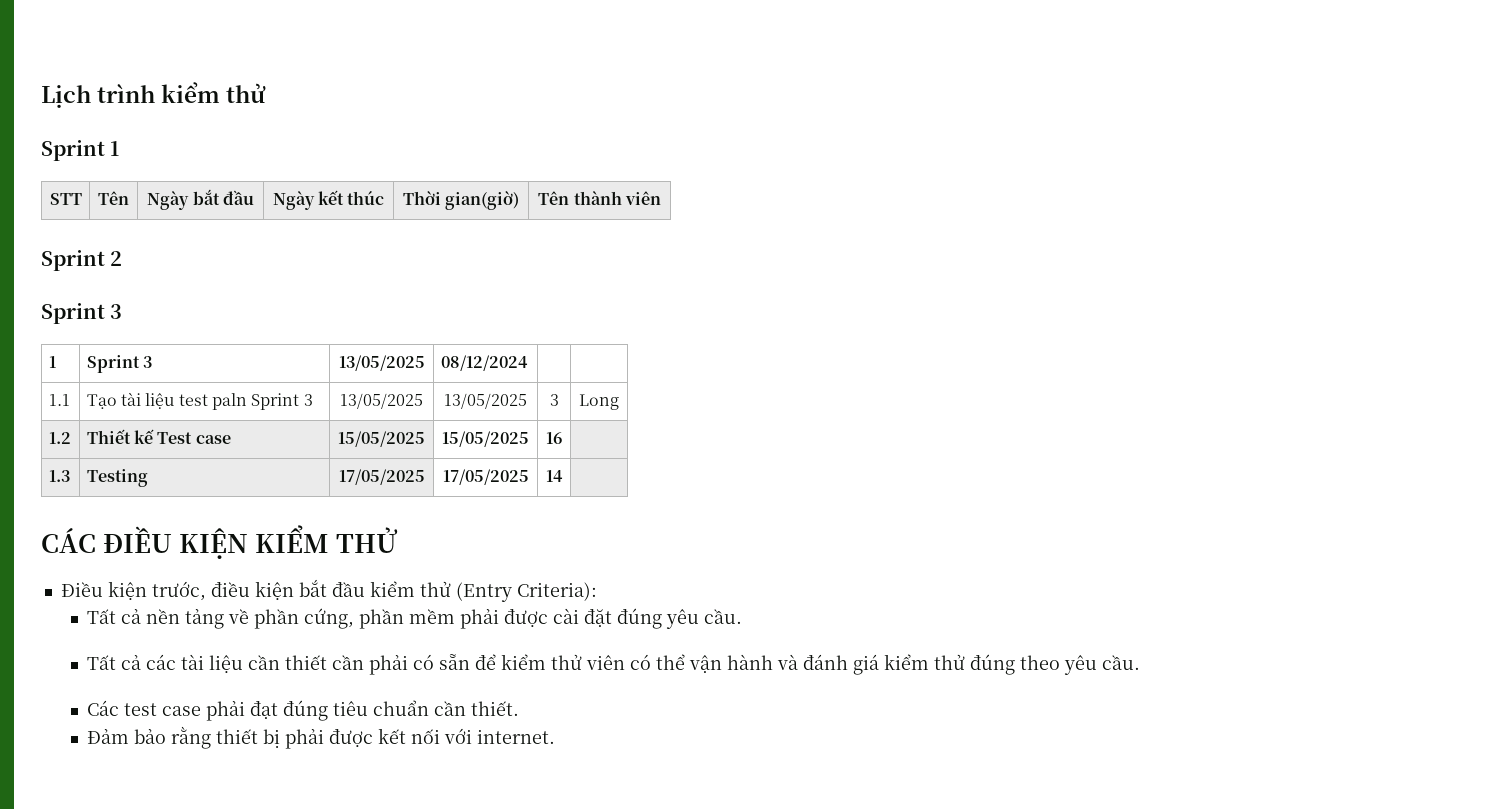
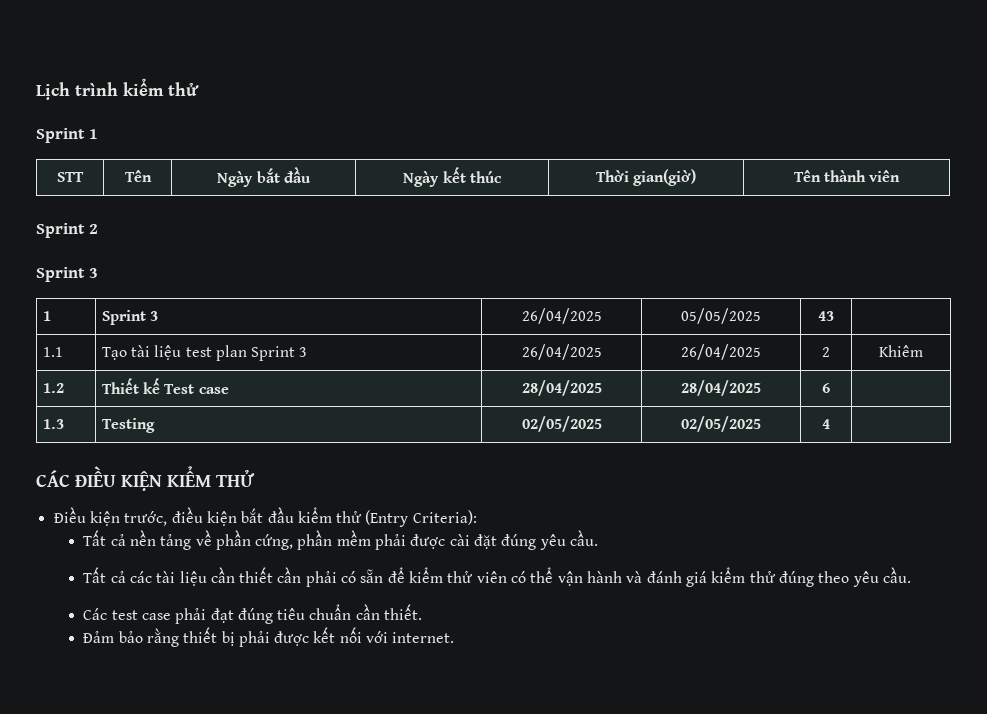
- 1 | Sprint 3 | 13/05/2025 | 08/12/2024 | |
+ 1 | Sprint 3 | 26/04/2025 | 05/05/2025 | 43 |
- 1.1 | Tạo tài liệu test paln Sprint 3 | 13/05/2025 | 13/05/2025 | 3 | Long
+ 1.1 | Tạo tài liệu test plan Sprint 3 | 26/04/2025 | 26/04/2025 | 2 | Khiêm
- 1.2 | Thiết kế Test case | 15/05/2025 | 15/05/2025 | 16 |
+ 1.2 | Thiết kế Test case | 28/04/2025 | 28/04/2025 | 6 |
- 1.3 | Testing | 17/05/2025 | 17/05/2025 | 14 |
+ 1.3 | Testing | 02/05/2025 | 02/05/2025 | 4 |

